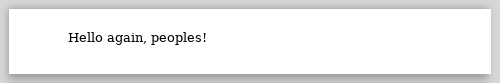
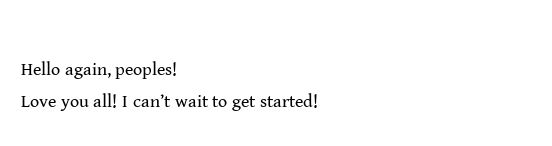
+ Love you all! I can’t wait to get started!

